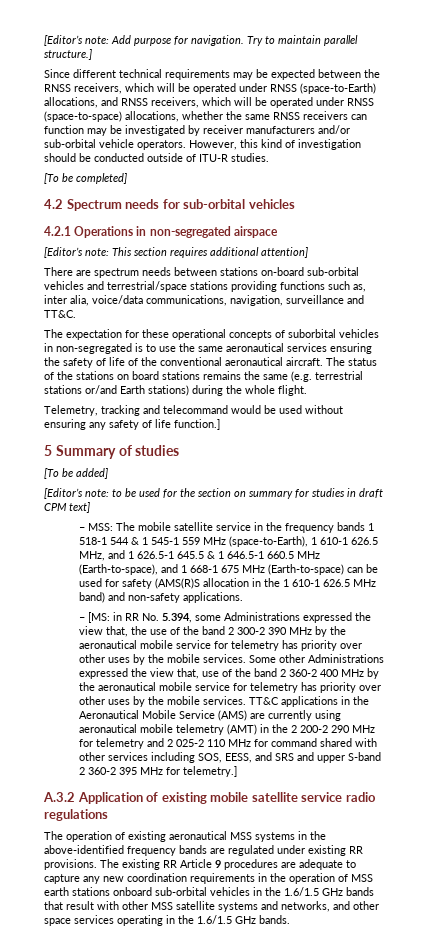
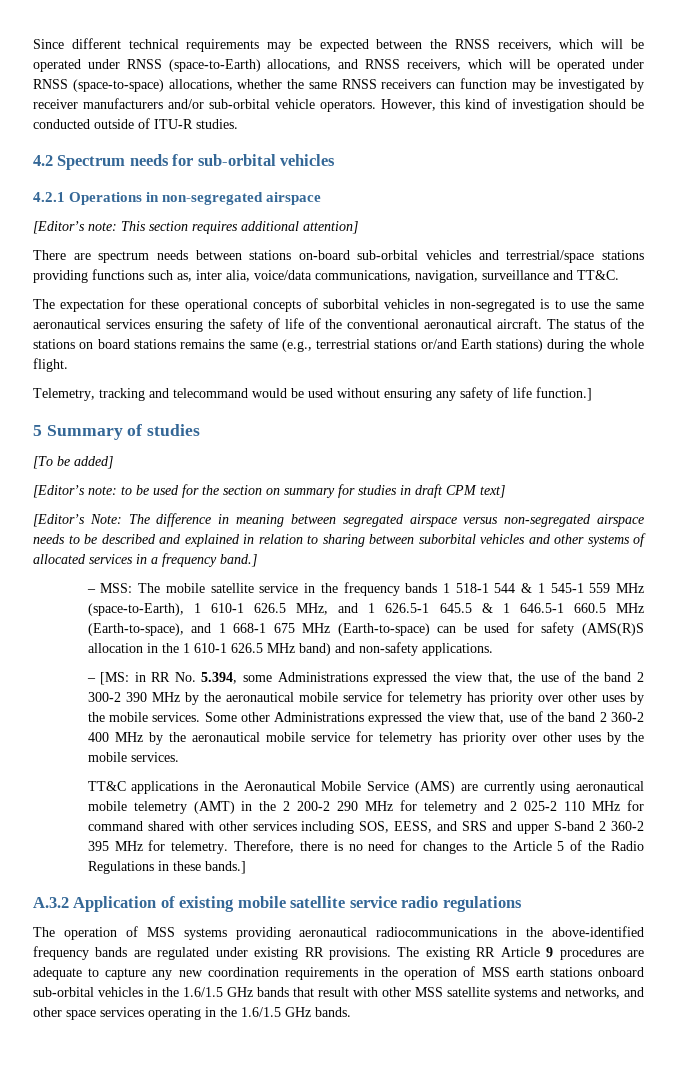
- [Editor’s note: Add purpose for navigation. Try to maintain parallel structure.]
- [To be completed]
- The status of the stations on board stations remains the same (e.g. terrestrial stations or/and Earth stations) during the whole flight.
+ The status of the stations on board stations remains the same (e.g., terrestrial stations or/and Earth stations) during the whole flight.
+ [Editor’s Note: The difference in meaning between segregated airspace versus non-segregated airspace needs to be described and explained in relation to sharing between suborbital vehicles and other systems of allocated services in a frequency band.]
- Some other Administrations expressed the view that, use of the band 2 360-2 400 MHz by the aeronautical mobile service for telemetry has priority over other uses by the mobile services. TT&C applications in the Aeronautical Mobile Service (AMS) are currently using aeronautical mobile telemetry (AMT) in the 2 200-2 290 MHz for telemetry and 2 025-2 110 MHz for command shared with other services including SOS, EESS, and SRS and upper S-band 2 360-2 395 MHz for telemetry.]
+ Some other Administrations expressed the view that, use of the band 2 360-2 400 MHz by the aeronautical mobile service for telemetry has priority over other uses by the mobile services.
+ TT&C applications in the Aeronautical Mobile Service (AMS) are currently using aeronautical mobile telemetry (AMT) in the 2 200-2 290 MHz for telemetry and 2 025-2 110 MHz for command shared with other services including SOS, EESS, and SRS and upper S-band 2 360-2 395 MHz for telemetry. Therefore, there is no need for changes to the Article 5 of the Radio Regulations in these bands.]
- The operation of existing aeronautical MSS systems in the above-identified frequency bands are regulated under existing RR provisions.
+ The operation of MSS systems providing aeronautical radiocommunications in the above-identified frequency bands are regulated under existing RR provisions.

